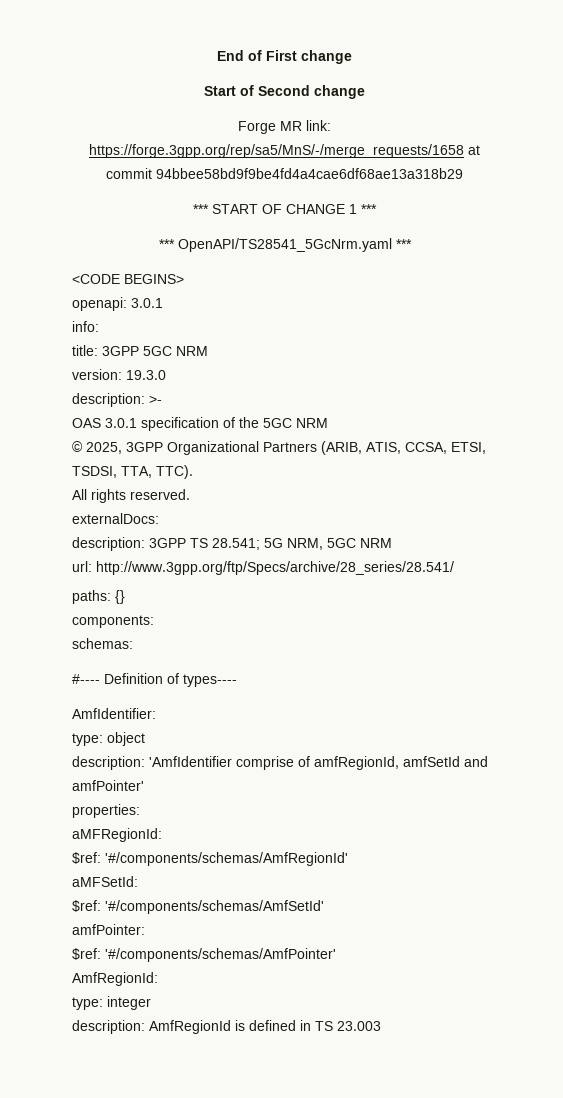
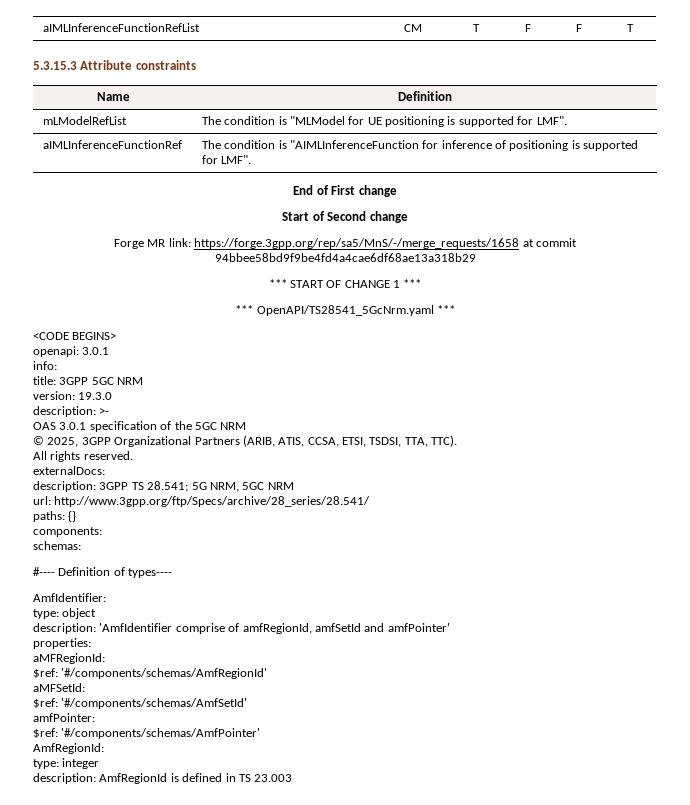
+ aIMLInferenceFunctionRefList | CM | T | F | F | T
+ 5.3.15.3 Attribute constraints
+ Name | Definition
+ mLModelRefList | The condition is "MLModel for UE positioning is supported for LMF".
+ aIMLInferenceFunctionRef | The condition is "AIMLInferenceFunction for inference of positioning is supported for LMF".

